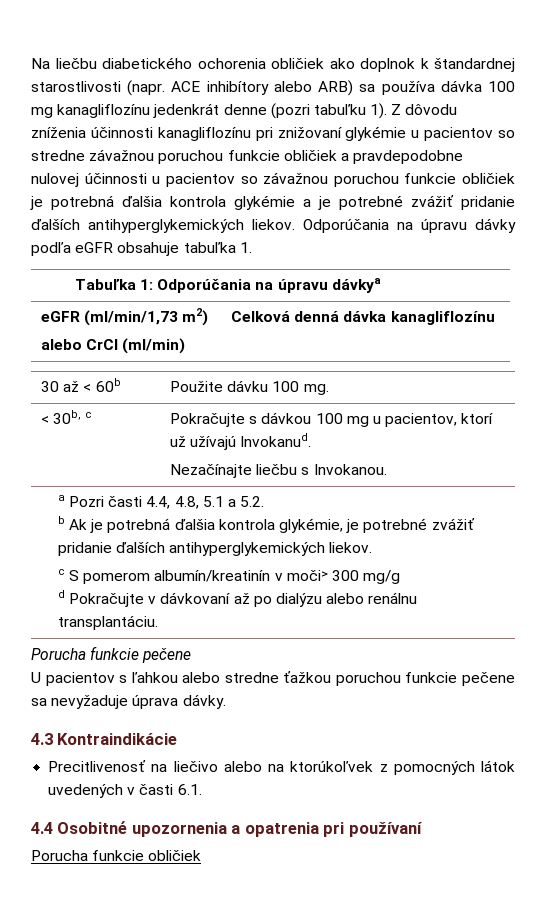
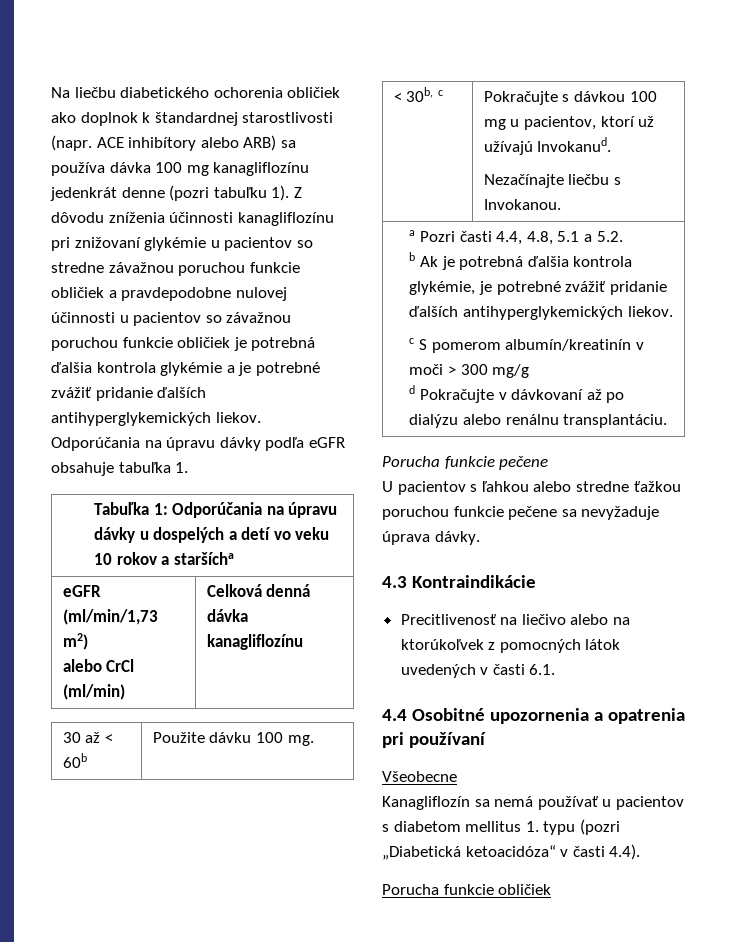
- Tabuľka 1: Odporúčania na úpravu dávkya
+ Tabuľka 1: Odporúčania na úpravu dávky u dospelých a detí vo veku 10 rokov a staršícha
- c S pomerom albumín/kreatinín v moči˃ 300 mg/g
+ c S pomerom albumín/kreatinín v moči ˃ 300 mg/g
+ Všeobecne
+ Kanagliflozín sa nemá používať u pacientov s diabetom mellitus 1. typu (pozri „Diabetická ketoacidóza“ v časti 4.4).

